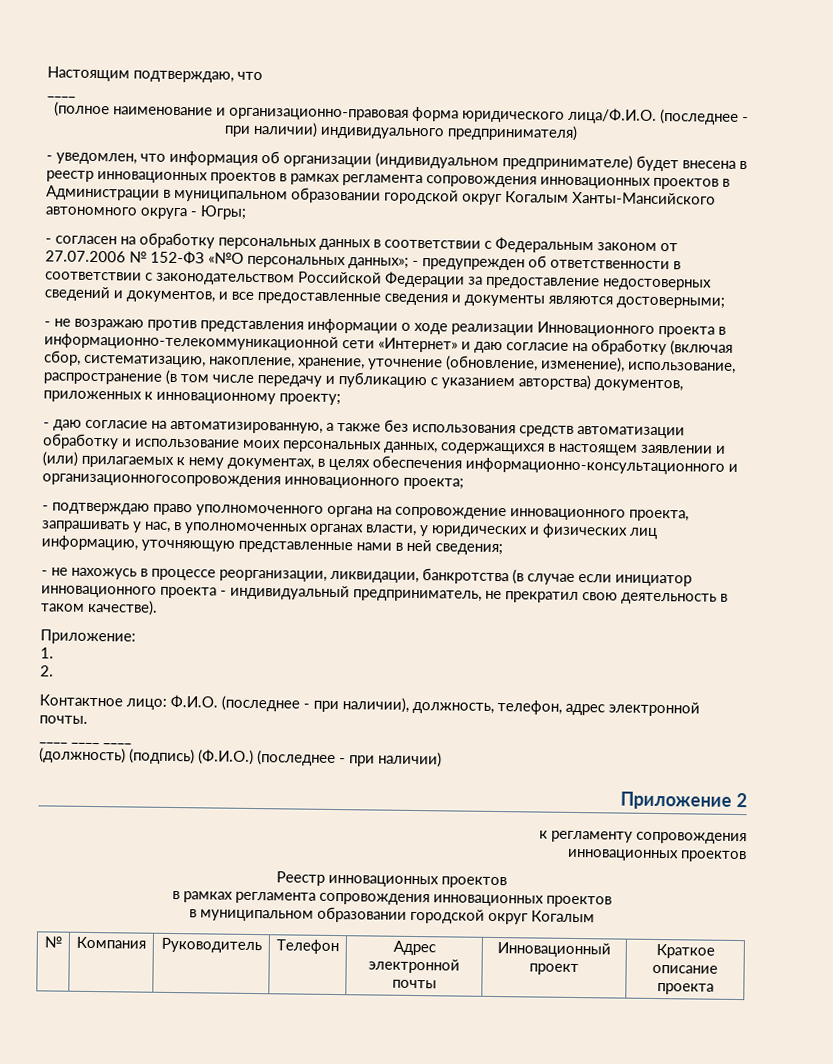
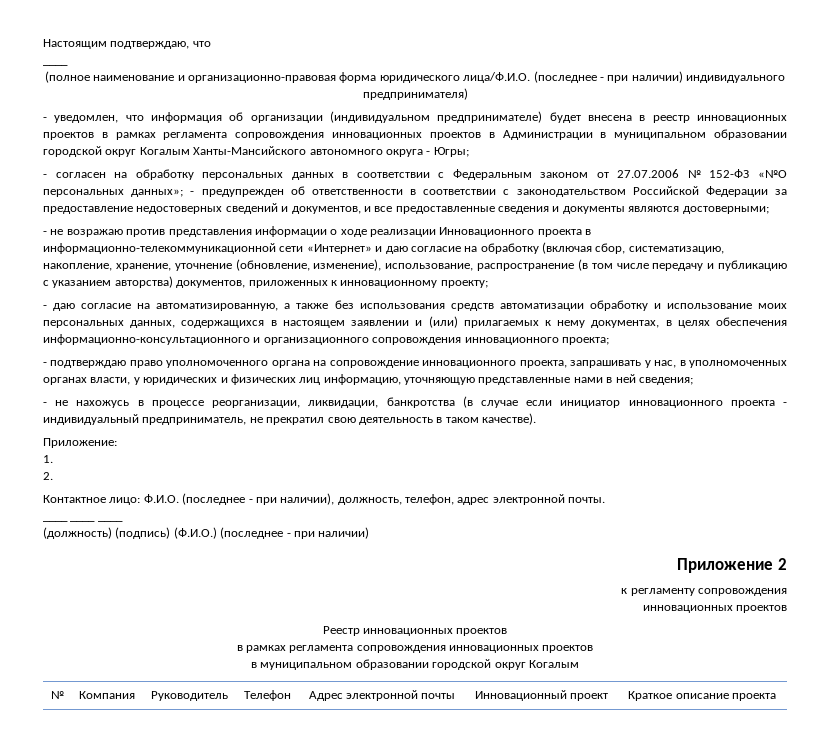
- - даю согласие на автоматизированную, а также без использования средств автоматизации обработку и использование моих персональных данных, содержащихся в настоящем заявлении и (или) прилагаемых к нему документах, в целях обеспечения информационно-консультационного и организационногосопровождения инновационного проекта;
+ - даю согласие на автоматизированную, а также без использования средств автоматизации обработку и использование моих персональных данных, содержащихся в настоящем заявлении и (или) прилагаемых к нему документах, в целях обеспечения информационно-консультационного и организационного сопровождения инновационного проекта;

